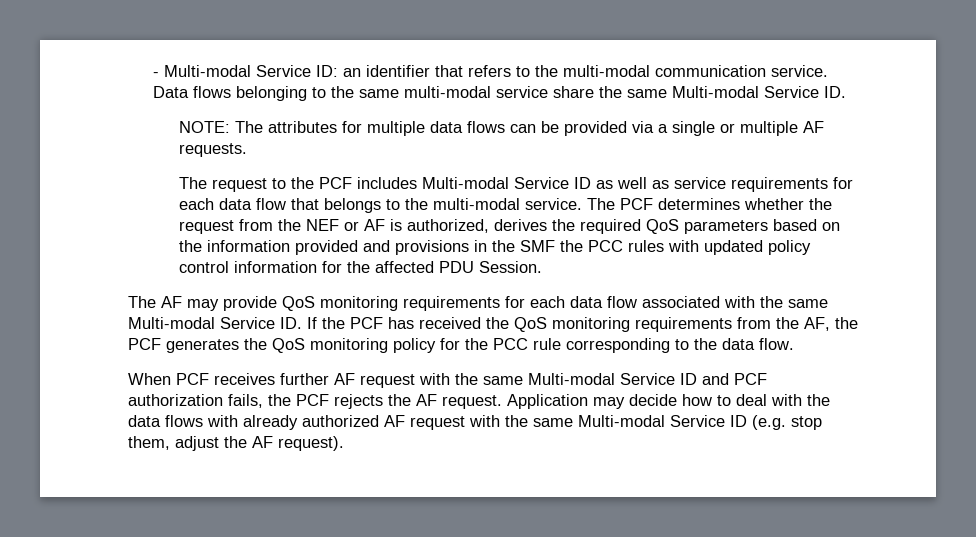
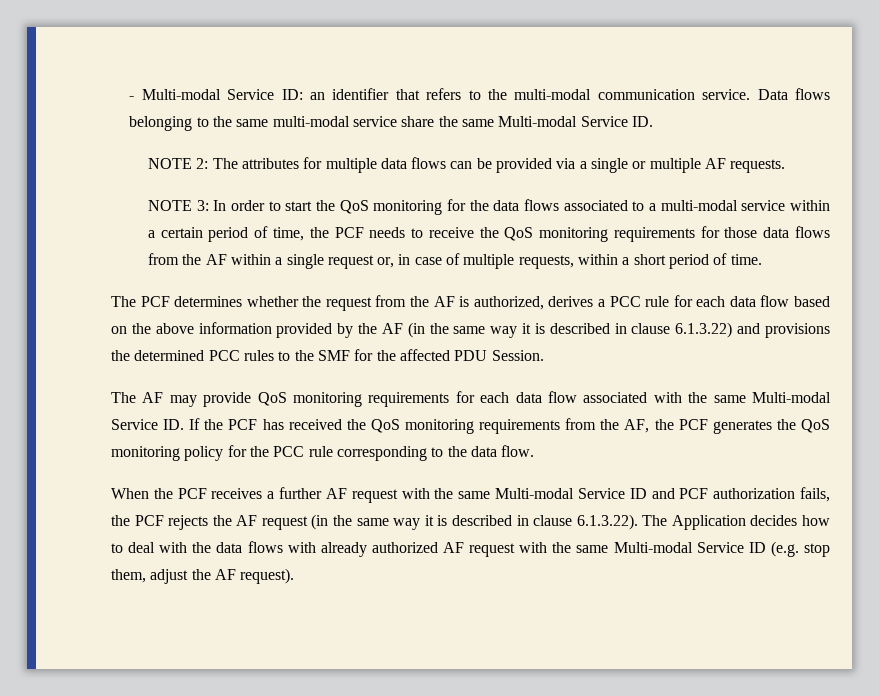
- NOTE: The attributes for multiple data flows can be provided via a single or multiple AF requests.
+ NOTE 2: The attributes for multiple data flows can be provided via a single or multiple AF requests.
- The request to the PCF includes Multi-modal Service ID as well as service requirements for each data flow that belongs to the multi-modal service. The PCF determines whether the request from the NEF or AF is authorized, derives the required QoS parameters based on the information provided and provisions in the SMF the PCC rules with updated policy control information for the affected PDU Session.
+ NOTE 3: In order to start the QoS monitoring for the data flows associated to a multi-modal service within a certain period of time, the PCF needs to receive the QoS monitoring requirements for those data flows from the AF within a single request or, in case of multiple requests, within a short period of time.
+ The PCF determines whether the request from the AF is authorized, derives a PCC rule for each data flow based on the above information provided by the AF (in the same way it is described in clause 6.1.3.22) and provisions the determined PCC rules to the SMF for the affected PDU Session.
- When PCF receives further AF request with the same Multi-modal Service ID and PCF authorization fails, the PCF rejects the AF request. Application may decide how to deal with the data flows with already authorized AF request with the same Multi-modal Service ID (e.g. stop them, adjust the AF request).
+ When the PCF receives a further AF request with the same Multi-modal Service ID and PCF authorization fails, the PCF rejects the AF request (in the same way it is described in clause 6.1.3.22). The Application decides how to deal with the data flows with already authorized AF request with the same Multi-modal Service ID (e.g. stop them, adjust the AF request).

